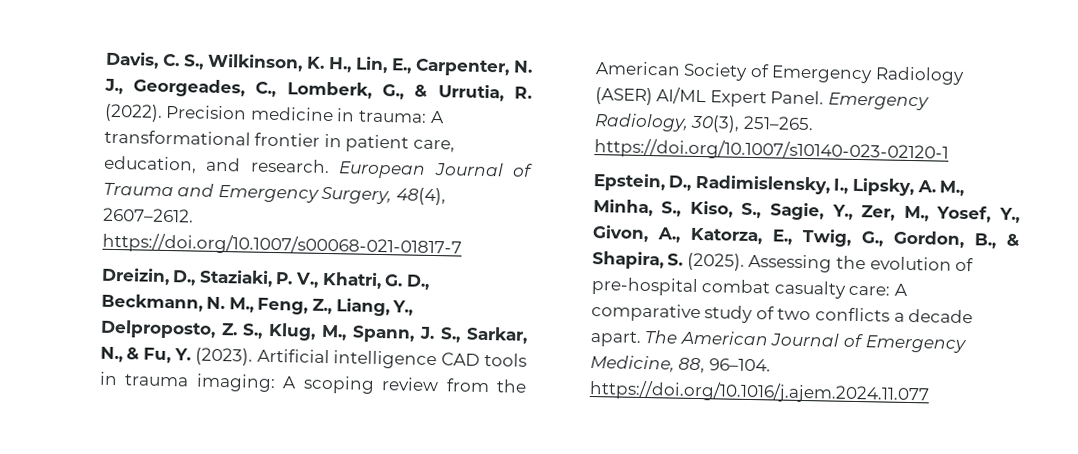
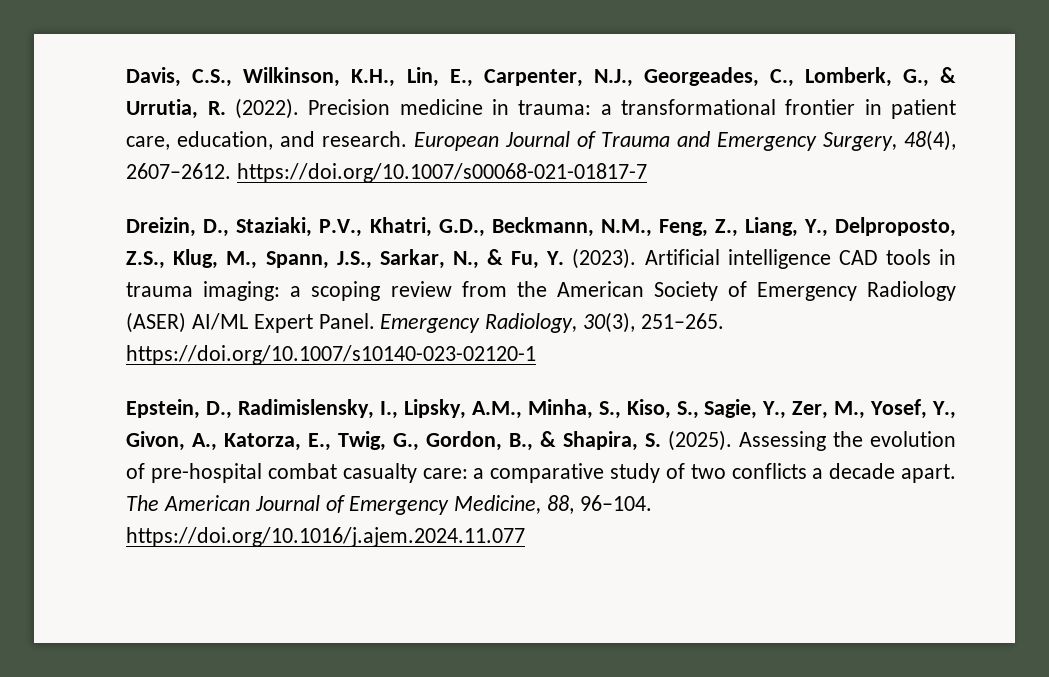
- Davis, C. S., Wilkinson, K. H., Lin, E., Carpenter, N. J., Georgeades, C., Lomberk, G., & Urrutia, R. (2022).
+ Davis, C.S., Wilkinson, K.H., Lin, E., Carpenter, N.J., Georgeades, C., Lomberk, G., & Urrutia, R. (2022).
- Precision medicine in trauma: A transformational frontier in patient care, education, and research.
+ Precision medicine in trauma: a transformational frontier in patient care, education, and research.
- Dreizin, D., Staziaki, P. V., Khatri, G. D., Beckmann, N. M., Feng, Z., Liang, Y., Delproposto, Z. S., Klug, M., Spann, J. S., Sarkar, N., & Fu, Y. (2023).
+ Dreizin, D., Staziaki, P.V., Khatri, G.D., Beckmann, N.M., Feng, Z., Liang, Y., Delproposto, Z.S., Klug, M., Spann, J.S., Sarkar, N., & Fu, Y. (2023).
- Artificial intelligence CAD tools in trauma imaging: A scoping review from the American Society of Emergency Radiology (ASER) AI/ML Expert Panel.
+ Artificial intelligence CAD tools in trauma imaging: a scoping review from the American Society of Emergency Radiology (ASER) AI/ML Expert Panel.
- Epstein, D., Radimislensky, I., Lipsky, A. M., Minha, S., Kiso, S., Sagie, Y., Zer, M., Yosef, Y., Givon, A., Katorza, E., Twig, G., Gordon, B., & Shapira, S. (2025).
+ Epstein, D., Radimislensky, I., Lipsky, A.M., Minha, S., Kiso, S., Sagie, Y., Zer, M., Yosef, Y., Givon, A., Katorza, E., Twig, G., Gordon, B., & Shapira, S. (2025).
- Assessing the evolution of pre-hospital combat casualty care: A comparative study of two conflicts a decade apart.
+ Assessing the evolution of pre-hospital combat casualty care: a comparative study of two conflicts a decade apart.

